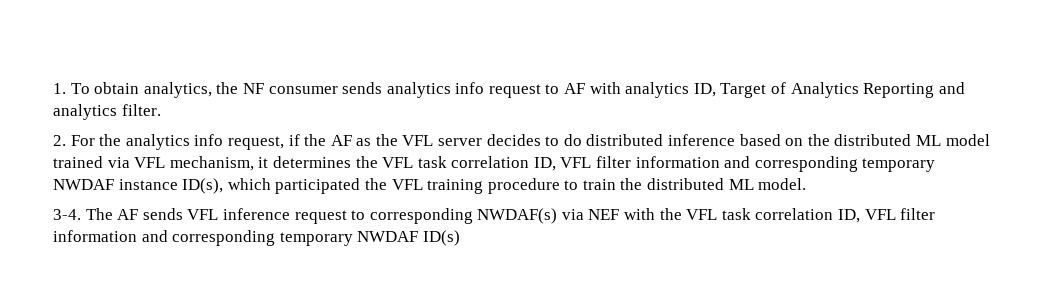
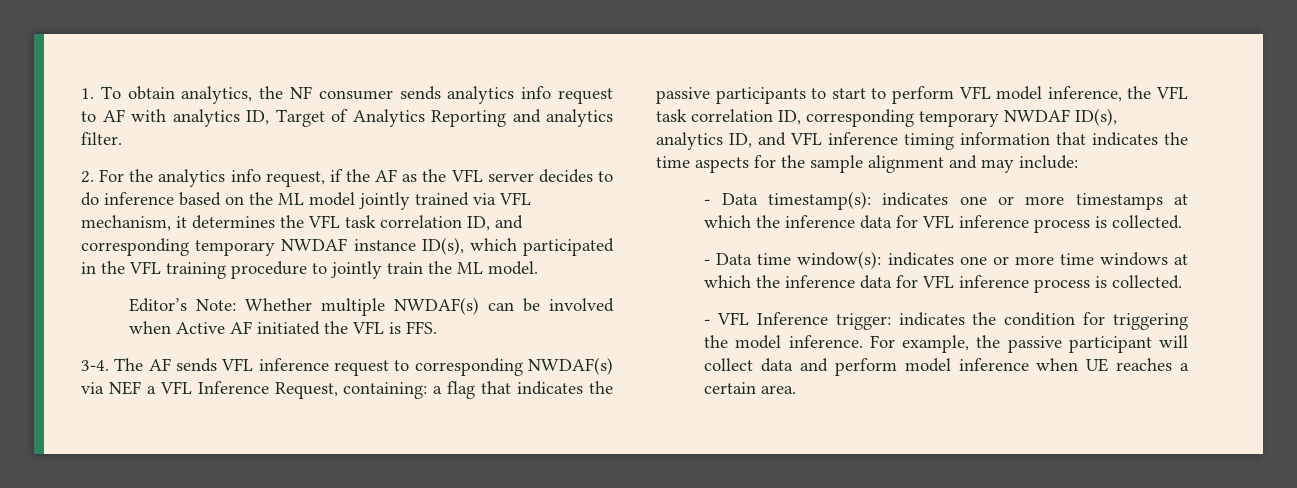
- 2. For the analytics info request, if the AF as the VFL server decides to do distributed inference based on the distributed ML model trained via VFL mechanism, it determines the VFL task correlation ID, VFL filter information and corresponding temporary NWDAF instance ID(s), which participated the VFL training procedure to train the distributed ML model.
+ 2. For the analytics info request, if the AF as the VFL server decides to do inference based on the ML model jointly trained via VFL mechanism, it determines the VFL task correlation ID, and corresponding temporary NWDAF instance ID(s), which participated in the VFL training procedure to jointly train the ML model.
+ Editor’s Note: Whether multiple NWDAF(s) can be involved when Active AF initiated the VFL is FFS.
- The AF sends VFL inference request to corresponding NWDAF(s) via NEF with the VFL task correlation ID, VFL filter information and corresponding temporary NWDAF ID(s)
+ The AF sends VFL inference request to corresponding NWDAF(s) via NEF a VFL Inference Request, containing: a flag that indicates the passive participants to start to perform VFL model inference, the VFL task correlation ID, corresponding temporary NWDAF ID(s), analytics ID, and VFL inference timing information that indicates the time aspects for the sample alignment and may include:
+ - Data timestamp(s): indicates one or more timestamps at which the inference data for VFL inference process is collected.
+ - Data time window(s): indicates one or more time windows at which the inference data for VFL inference process is collected.
+ - VFL Inference trigger: indicates the condition for triggering the model inference. For example, the passive participant will collect data and perform model inference when UE reaches a certain area.

